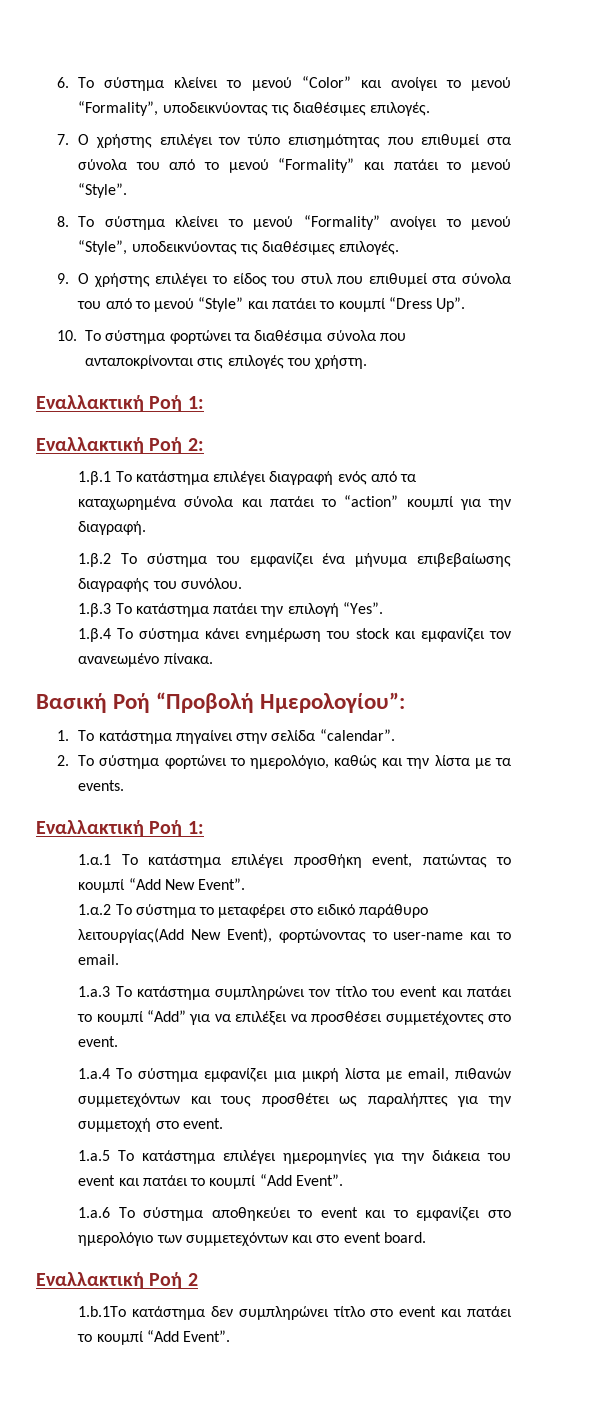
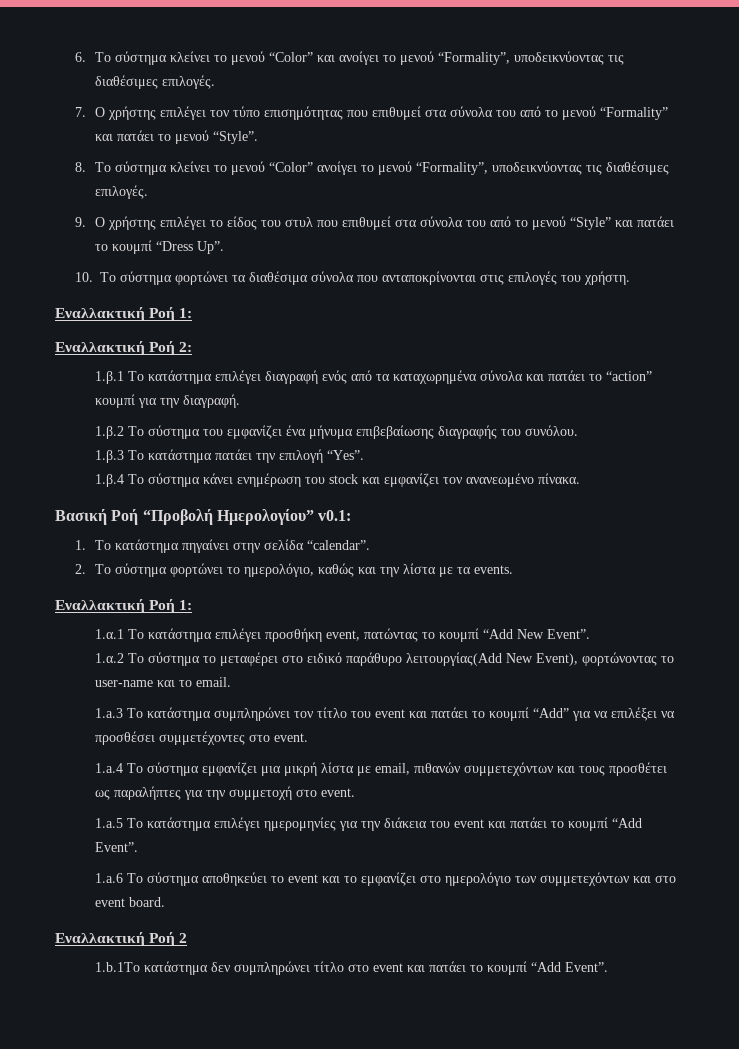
- 8. Το σύστημα κλείνει το μενού “Formality” ανοίγει το μενού “Style”, υποδεικνύοντας τις διαθέσιμες επιλογές.
+ 8. Το σύστημα κλείνει το μενού “Color” ανοίγει το μενού “Formality”, υποδεικνύοντας τις διαθέσιμες επιλογές.
- Βασική Ροή “Προβολή Ημερολογίου”:
+ Βασική Ροή “Προβολή Ημερολογίου” v0.1:

